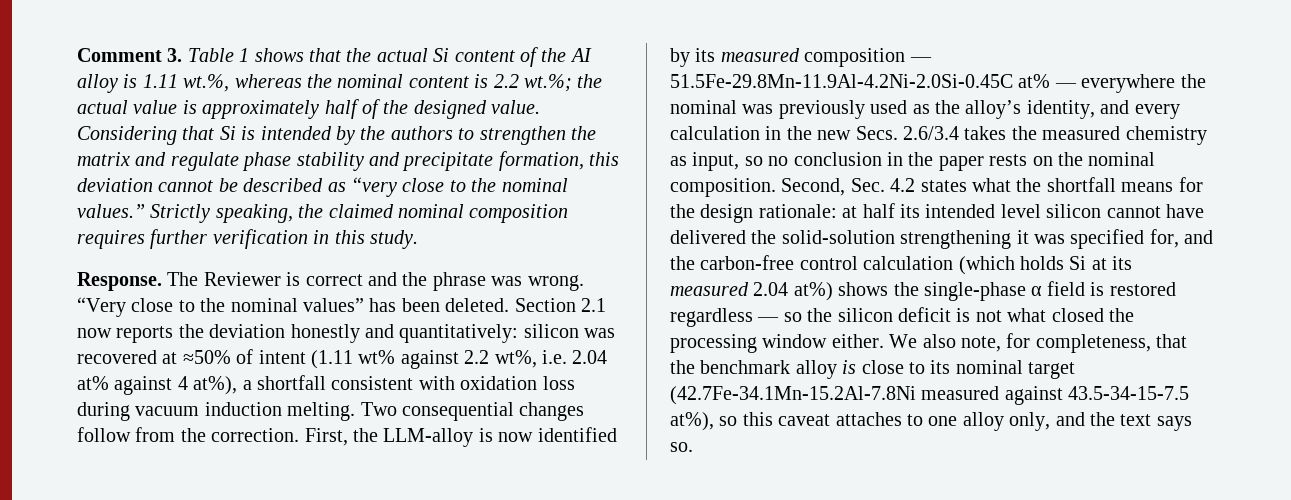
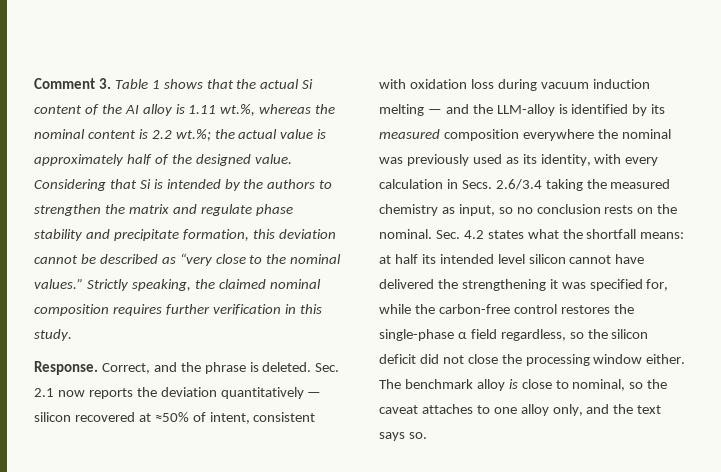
- The Reviewer is correct and the phrase was wrong. “Very close to the nominal values” has been deleted. Section 2.1 now reports the deviation honestly and quantitatively: silicon was recovered at ≈50% of intent (1.11 wt% against 2.2 wt%, i.e. 2.04 at% against 4 at%), a shortfall consistent with oxidation loss during vacuum induction melting. Two consequential changes follow from the correction. First, the LLM-alloy is now identified by its measured composition — 51.5Fe-29.8Mn-11.9Al-4.2Ni-2.0Si-0.45C at% — everywhere the nominal was previously used as the alloy’s identity, and every calculation in the new Secs.
+ Correct, and the phrase is deleted. Sec. 2.1 now reports the deviation quantitatively — silicon recovered at ≈50% of intent, consistent with oxidation loss during vacuum induction melting — and the LLM-alloy is identified by its measured composition everywhere the nominal was previously used as its identity, with every calculation in Secs.
- 2.6/3.4 takes the measured chemistry as input, so no conclusion in the paper rests on the nominal composition. Second, Sec. 4.2 states what the shortfall means for the design rationale: at half its intended level silicon cannot have delivered the solid-solution strengthening it was specified for, and the carbon-free control calculation (which holds Si at its measured 2.04 at%) shows the single-phase α field is restored regardless — so the silicon deficit is not what closed the processing window either. We also note, for completeness, that the benchmark alloy is close to its nominal target (42.7Fe-34.1Mn-15.2Al-7.8Ni measured against 43.5-34-15-7.5 at%), so this caveat attaches to one alloy only, and the text says so.
+ 2.6/3.4 taking the measured chemistry as input, so no conclusion rests on the nominal. Sec. 4.2 states what the shortfall means: at half its intended level silicon cannot have delivered the strengthening it was specified for, while the carbon-free control restores the single-phase α field regardless, so the silicon deficit did not close the processing window either. The benchmark alloy is close to nominal, so the caveat attaches to one alloy only, and the text says so.

